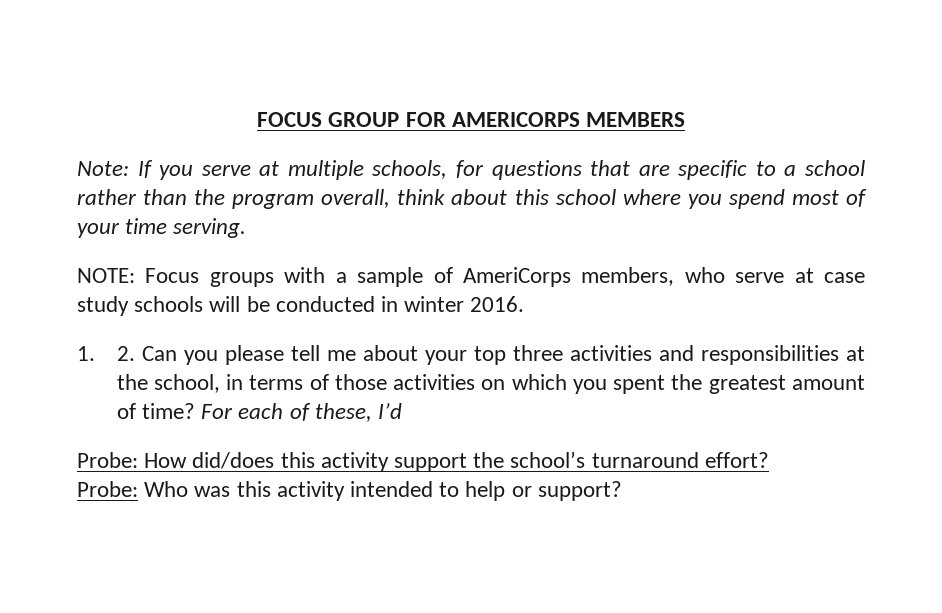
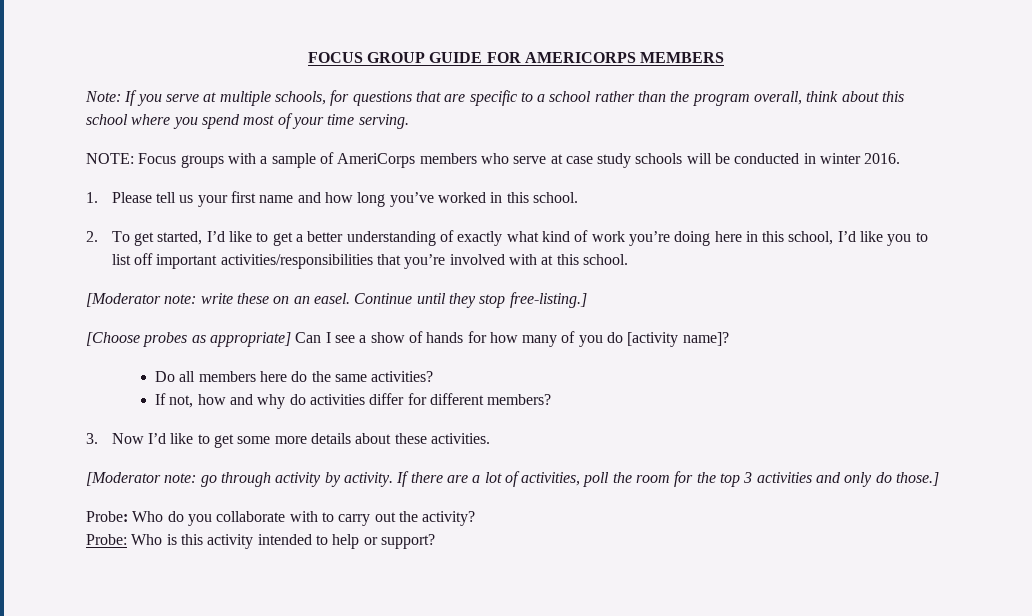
- FOCUS GROUP FOR AMERICORPS MEMBERS
+ FOCUS GROUP GUIDE FOR AMERICORPS MEMBERS
- NOTE: Focus groups with a sample of AmeriCorps members, who serve at case study schools will be conducted in winter 2016.
+ NOTE: Focus groups with a sample of AmeriCorps members who serve at case study schools will be conducted in winter 2016.
- 1. 2. Can you please tell me about your top three activities and responsibilities at the school, in terms of those activities on which you spent the greatest amount of time? For each of these, I’d
- Probe: How did/does this activity support the school’s turnaround effort?
- Probe: Who was this activity intended to help or support?
+ 1. Please tell us your first name and how long you’ve worked in this school.
+ 2. To get started, I’d like to get a better understanding of exactly what kind of work you’re doing here in this school, I’d like you to list off important activities/responsibilities that you’re involved with at this school.
+ [Moderator note: write these on an easel. Continue until they stop free-listing.]
+ [Choose probes as appropriate] Can I see a show of hands for how many of you do [activity name]?
+ Do all members here do the same activities?
+ If not, how and why do activities differ for different members?
+ 3. Now I’d like to get some more details about these activities.
+ [Moderator note: go through activity by activity. If there are a lot of activities, poll the room for the top 3 activities and only do those.]
+ Probe: Who do you collaborate with to carry out the activity?
+ Probe: Who is this activity intended to help or support?

